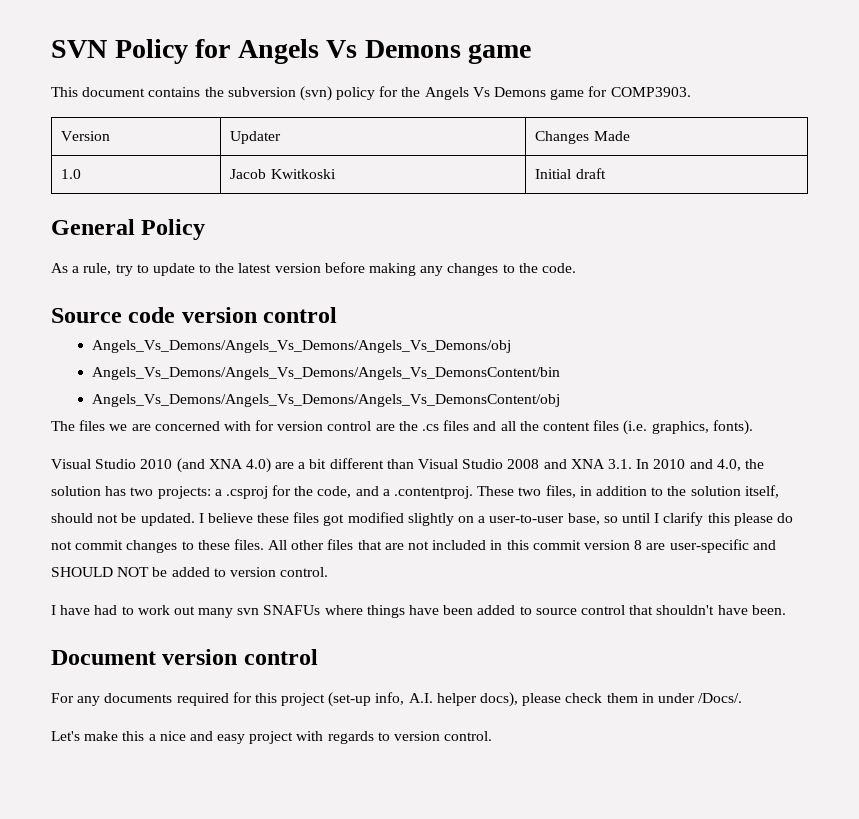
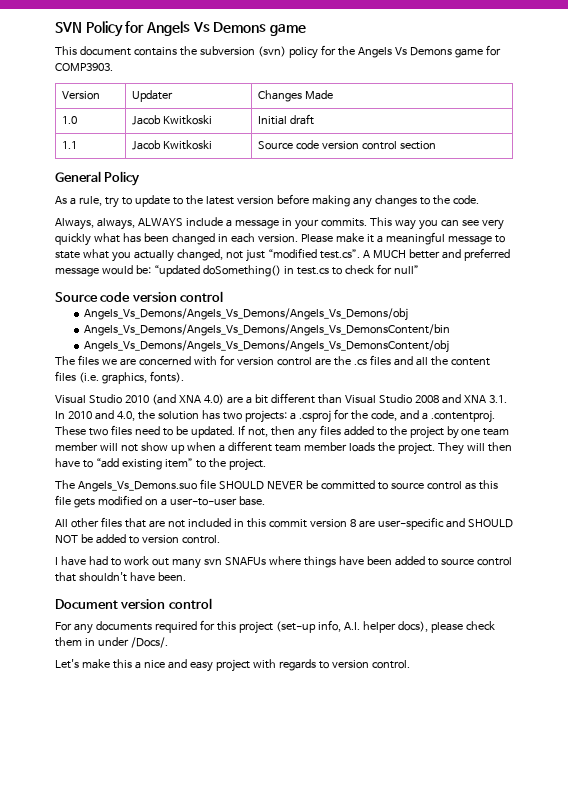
+ 1.1 | Jacob Kwitkoski | Source code version control section
+ Always, always, ALWAYS include a message in your commits. This way you can see very quickly what has been changed in each version. Please make it a meaningful message to state what you actually changed, not just “modified test.cs”. A MUCH better and preferred message would be: “updated doSomething() in test.cs to check for null”
- Visual Studio 2010 (and XNA 4.0) are a bit different than Visual Studio 2008 and XNA 3.1. In 2010 and 4.0, the solution has two projects: a .csproj for the code, and a .contentproj. These two files, in addition to the solution itself, should not be updated. I believe these files got modified slightly on a user-to-user base, so until I clarify this please do not commit changes to these files. All other files that are not included in this commit version 8 are user-specific and SHOULD NOT be added to version control.
+ Visual Studio 2010 (and XNA 4.0) are a bit different than Visual Studio 2008 and XNA 3.1. In 2010 and 4.0, the solution has two projects: a .csproj for the code, and a .contentproj. These two files need to be updated. If not, then any files added to the project by one team member will not show up when a different team member loads the project. They will then have to “add existing item” to the project.
+ The Angels_Vs_Demons.suo file SHOULD NEVER be committed to source control as this file gets modified on a user-to-user base.
+ All other files that are not included in this commit version 8 are user-specific and SHOULD NOT be added to version control.

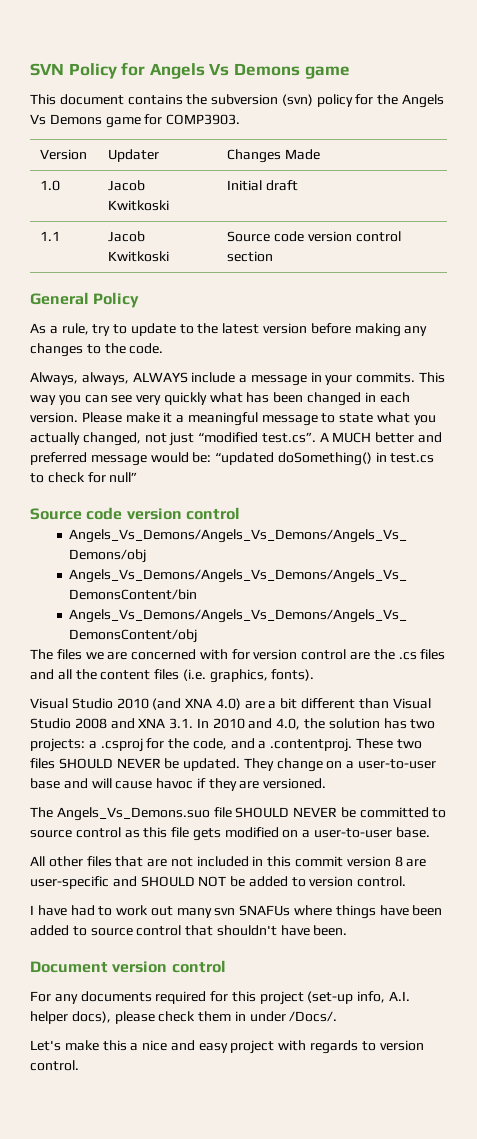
- Visual Studio 2010 (and XNA 4.0) are a bit different than Visual Studio 2008 and XNA 3.1. In 2010 and 4.0, the solution has two projects: a .csproj for the code, and a .contentproj. These two files need to be updated. If not, then any files added to the project by one team member will not show up when a different team member loads the project. They will then have to “add existing item” to the project.
+ Visual Studio 2010 (and XNA 4.0) are a bit different than Visual Studio 2008 and XNA 3.1. In 2010 and 4.0, the solution has two projects: a .csproj for the code, and a .contentproj. These two files SHOULD NEVER be updated. They change on a user-to-user base and will cause havoc if they are versioned.

